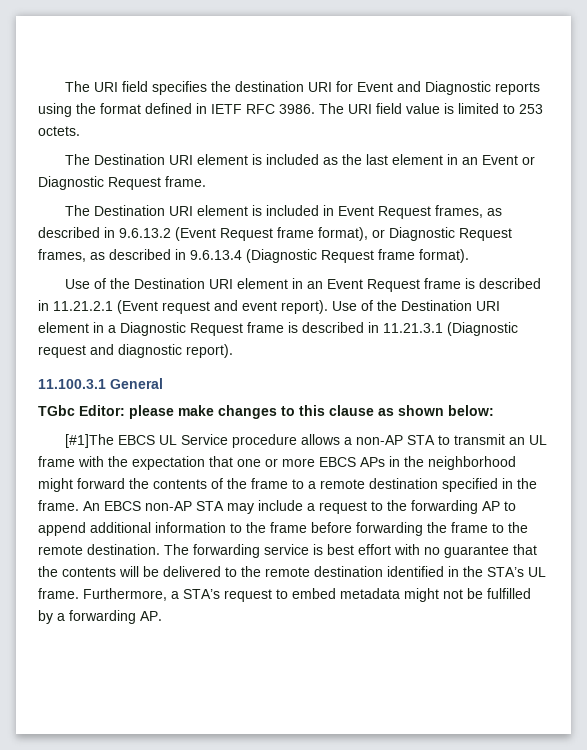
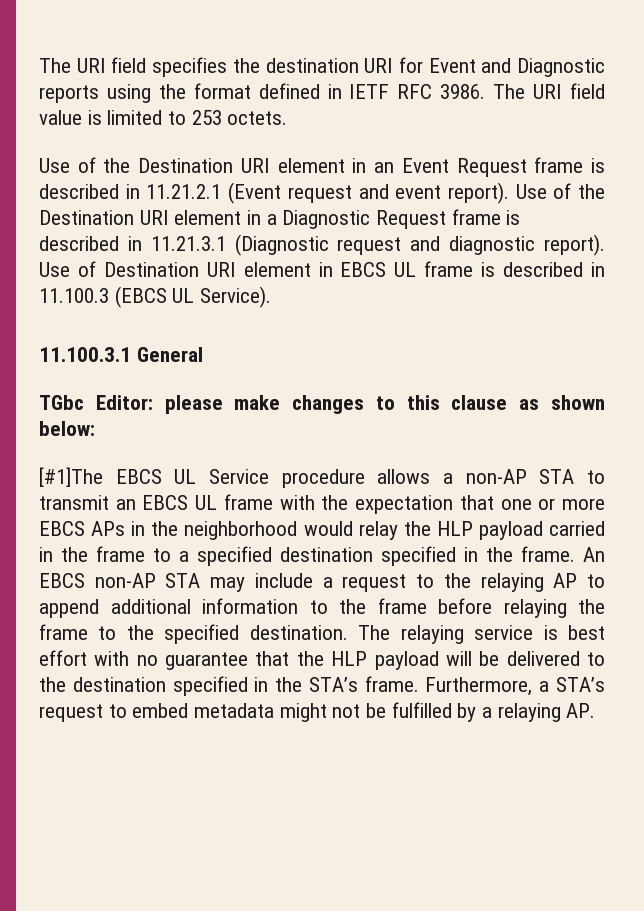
- The Destination URI element is included as the last element in an Event or Diagnostic Request frame.
- The Destination URI element is included in Event Request frames, as described in 9.6.13.2 (Event Request frame format), or Diagnostic Request frames, as described in 9.6.13.4 (Diagnostic Request frame format).
+ Use of Destination URI element in EBCS UL frame is described in 11.100.3 (EBCS UL Service).
- [#1]The EBCS UL Service procedure allows a non-AP STA to transmit an UL frame with the expectation that one or more EBCS APs in the neighborhood might forward the contents of the frame to a remote destination specified in the frame.
+ [#1]The EBCS UL Service procedure allows a non-AP STA to transmit an EBCS UL frame with the expectation that one or more EBCS APs in the neighborhood would relay the HLP payload carried in the frame to a specified destination specified in the frame.
- An EBCS non-AP STA may include a request to the forwarding AP to append additional information to the frame before forwarding the frame to the remote destination.
+ An EBCS non-AP STA may include a request to the relaying AP to append additional information to the frame before relaying the frame to the specified destination.
- The forwarding service is best effort with no guarantee that the contents will be delivered to the remote destination identified in the STA’s UL frame.
+ The relaying service is best effort with no guarantee that the HLP payload will be delivered to the destination specified in the STA’s frame.
- Furthermore, a STA’s request to embed metadata might not be fulfilled by a forwarding AP.
+ Furthermore, a STA’s request to embed metadata might not be fulfilled by a relaying AP.

